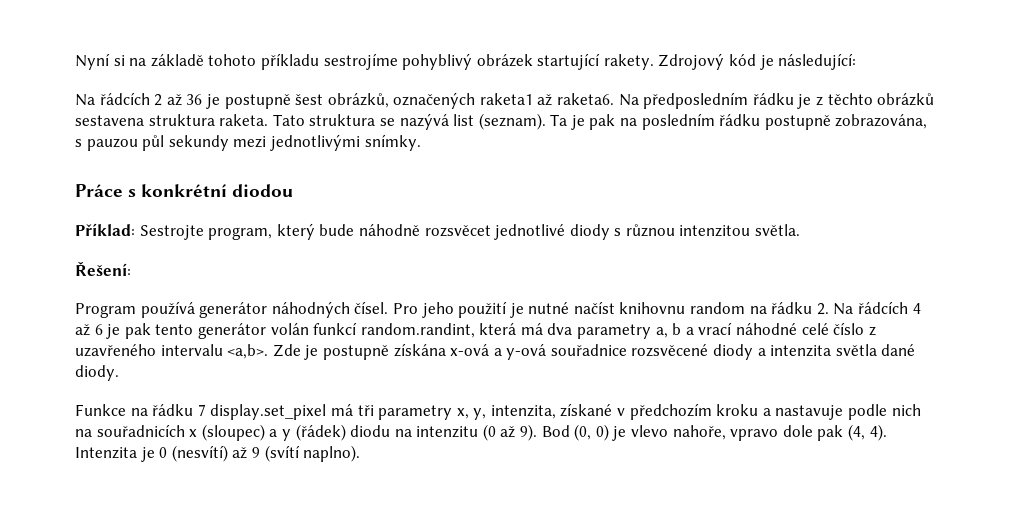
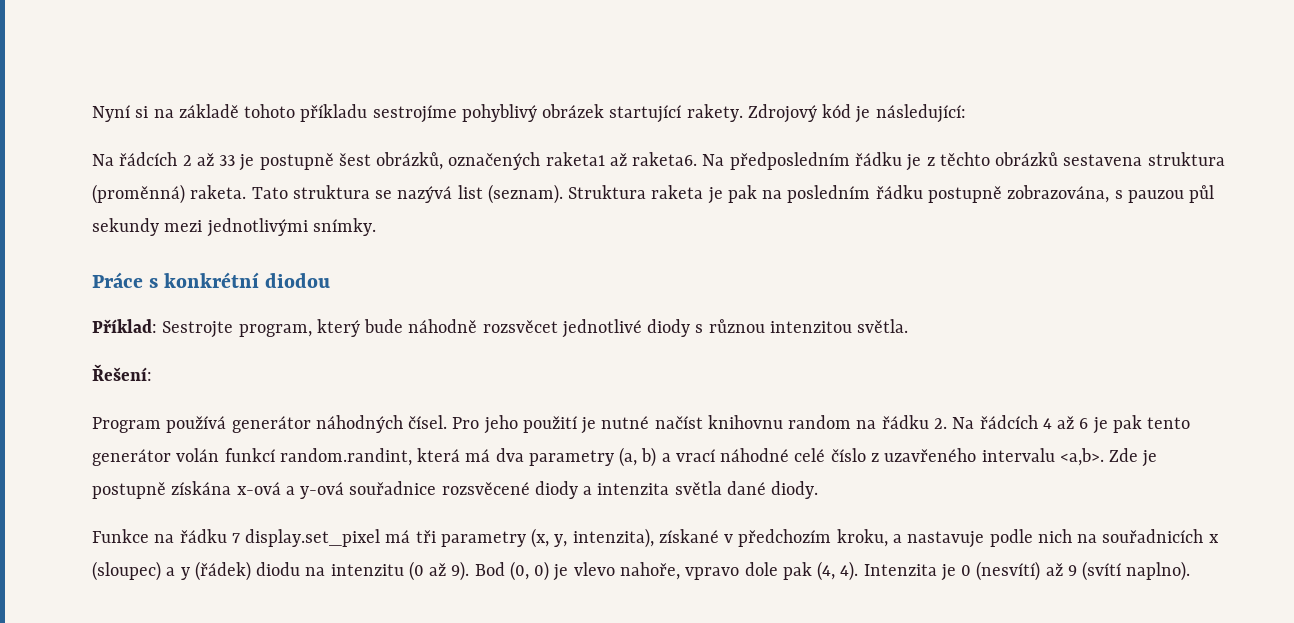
- Na řádcích 2 až 36 je postupně šest obrázků, označených raketa1 až raketa6.
+ Na řádcích 2 až 33 je postupně šest obrázků, označených raketa1 až raketa6.
- Na předposledním řádku je z těchto obrázků sestavena struktura raketa.
+ Na předposledním řádku je z těchto obrázků sestavena struktura (proměnná) raketa.
- Ta je pak na posledním řádku postupně zobrazována, s pauzou půl sekundy mezi jednotlivými snímky.
+ Struktura raketa je pak na posledním řádku postupně zobrazována, s pauzou půl sekundy mezi jednotlivými snímky.
- Pro jeho použití je nutné načíst knihovnu random na řádku 2. Na řádcích 4 až 6 je pak tento generátor volán funkcí random.randint, která má dva parametry a, b a vrací náhodné celé číslo z uzavřeného intervalu <a,b>.
+ Pro jeho použití je nutné načíst knihovnu random na řádku 2. Na řádcích 4 až 6 je pak tento generátor volán funkcí random.randint, která má dva parametry (a, b) a vrací náhodné celé číslo z uzavřeného intervalu <a,b>.
- Funkce na řádku 7 display.set_pixel má tři parametry x, y, intenzita, získané v předchozím kroku a nastavuje podle nich na souřadnicích x (sloupec) a y (řádek) diodu na intenzitu (0 až 9).
+ Funkce na řádku 7 display.set_pixel má tři parametry (x, y, intenzita), získané v předchozím kroku, a nastavuje podle nich na souřadnicích x (sloupec) a y (řádek) diodu na intenzitu (0 až 9).

